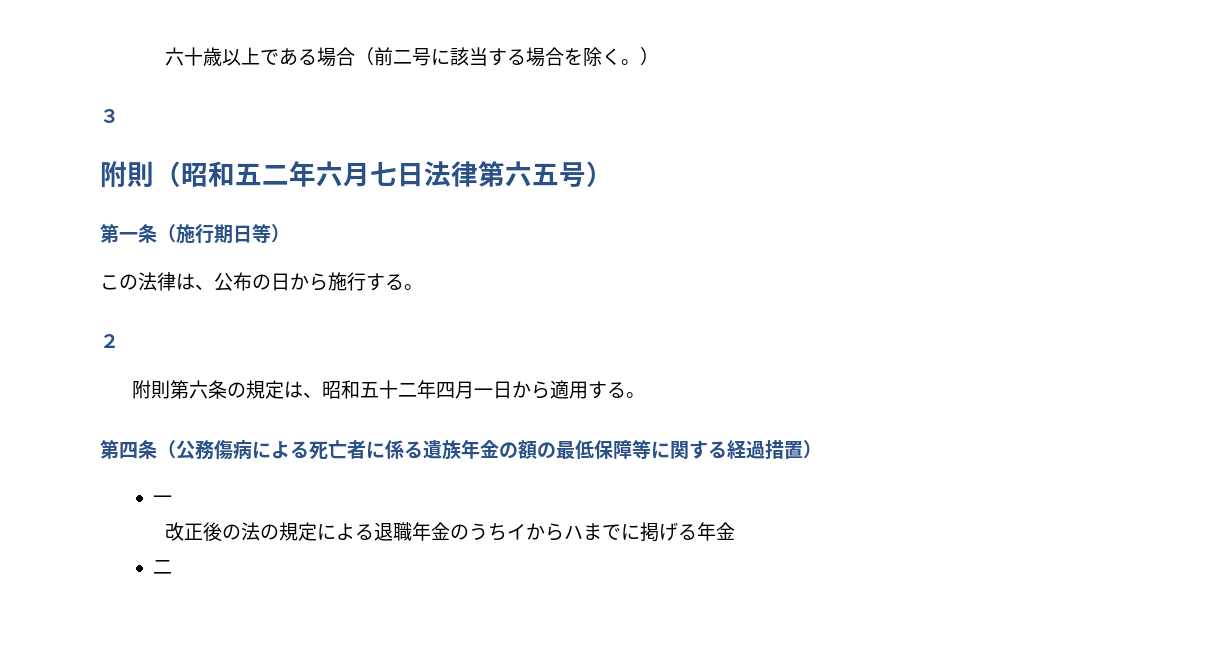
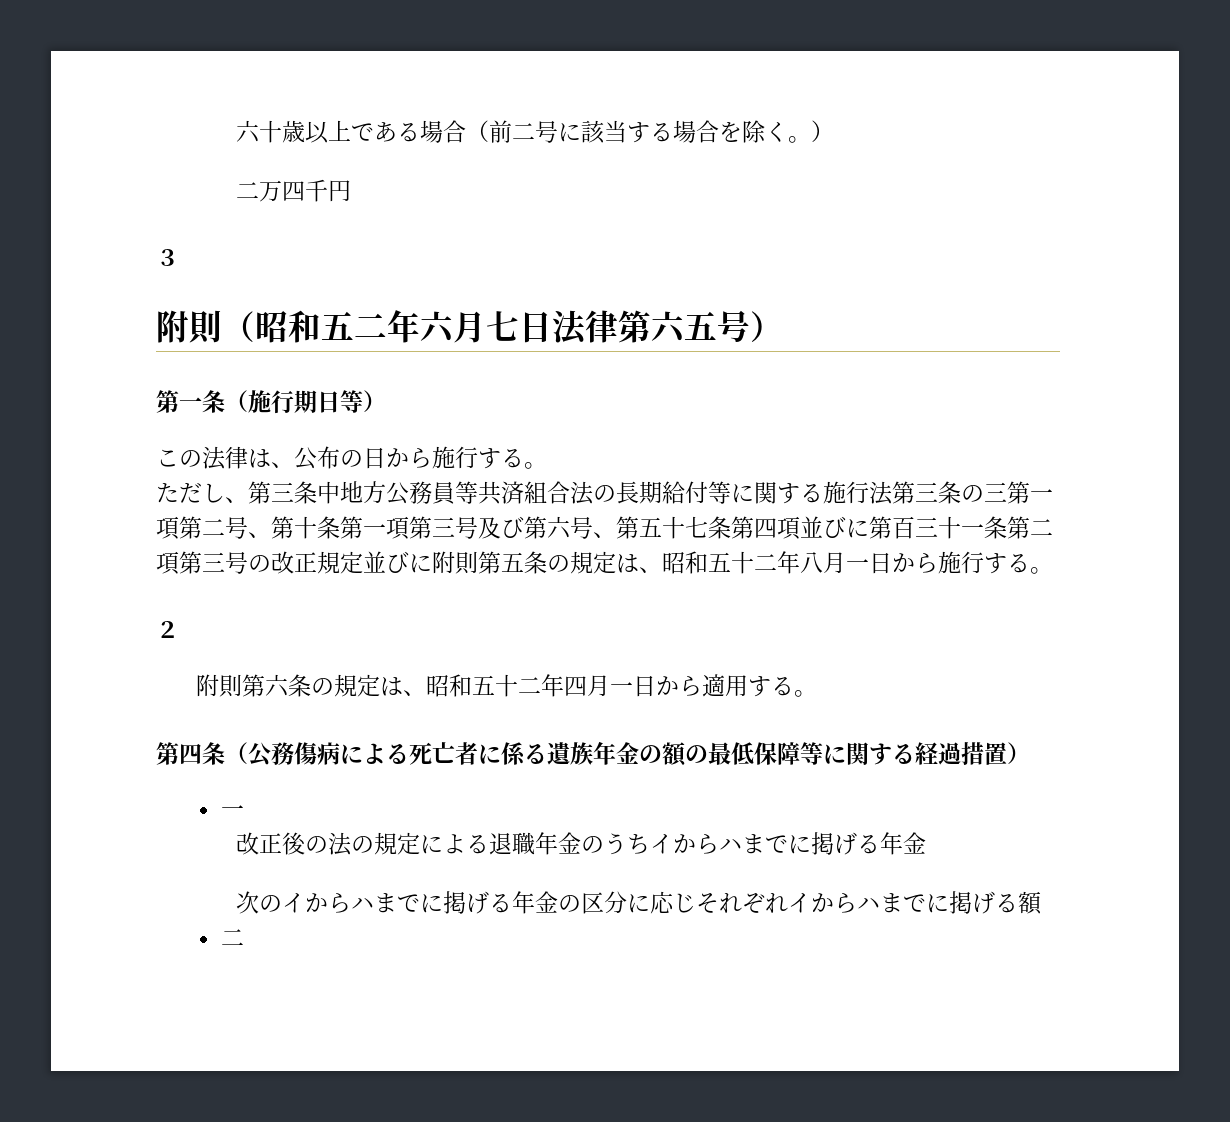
+ 二万四千円
+ ただし、第三条中地方公務員等共済組合法の長期給付等に関する施行法第三条の三第一項第二号、第十条第一項第三号及び第六号、第五十七条第四項並びに第百三十一条第二項第三号の改正規定並びに附則第五条の規定は、昭和五十二年八月一日から施行する。
+ 次のイからハまでに掲げる年金の区分に応じそれぞれイからハまでに掲げる額

